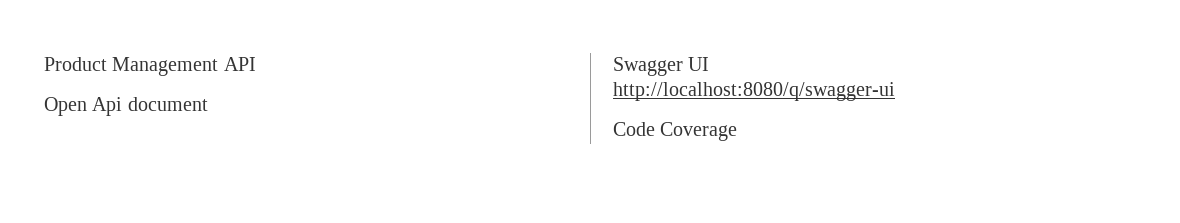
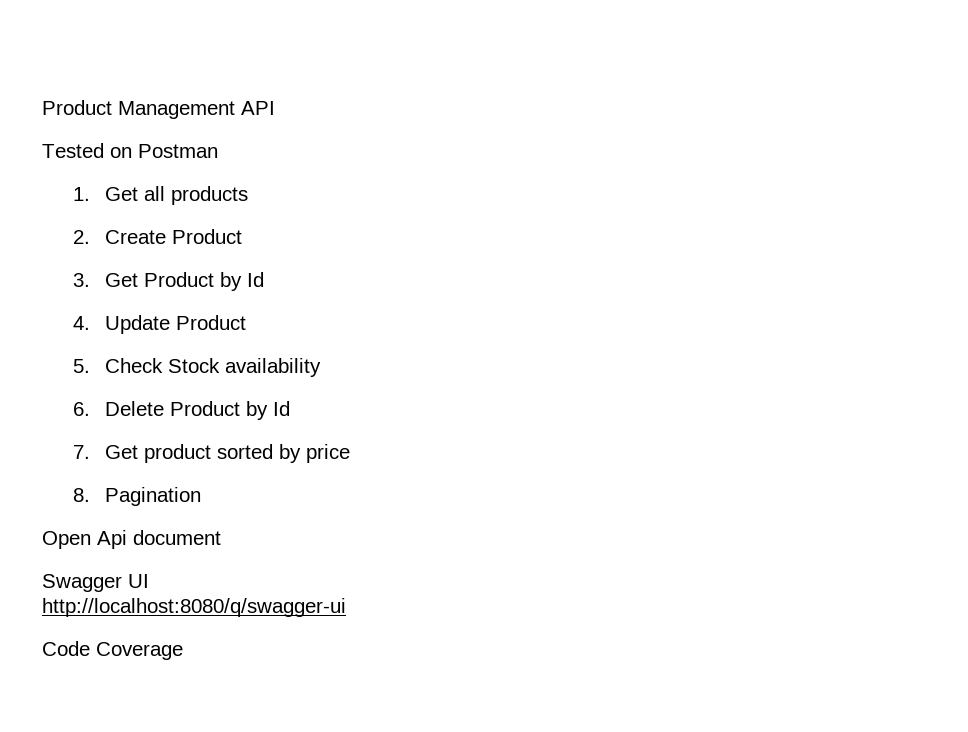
+ Tested on Postman
+ 1. Get all products
+ 2. Create Product
+ 3. Get Product by Id
+ 4. Update Product
+ 5. Check Stock availability
+ 6. Delete Product by Id
+ 7. Get product sorted by price
+ 8. Pagination

